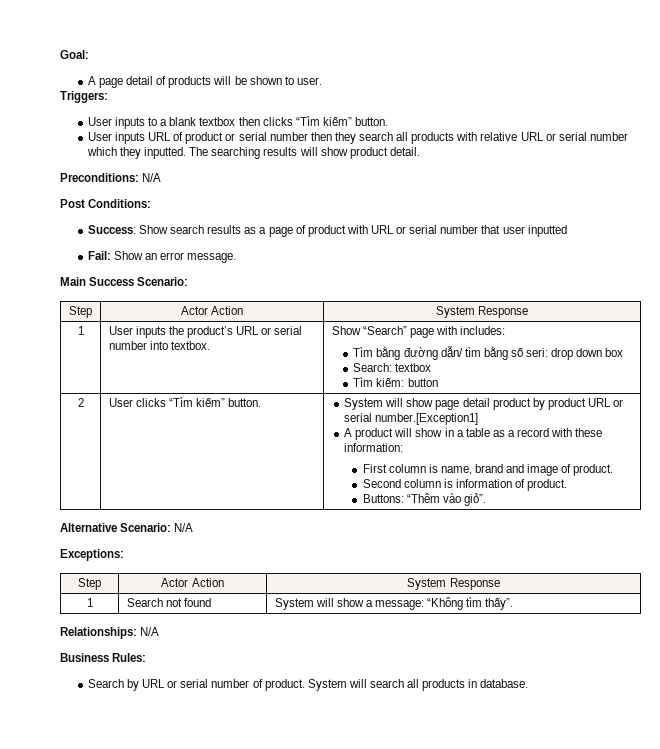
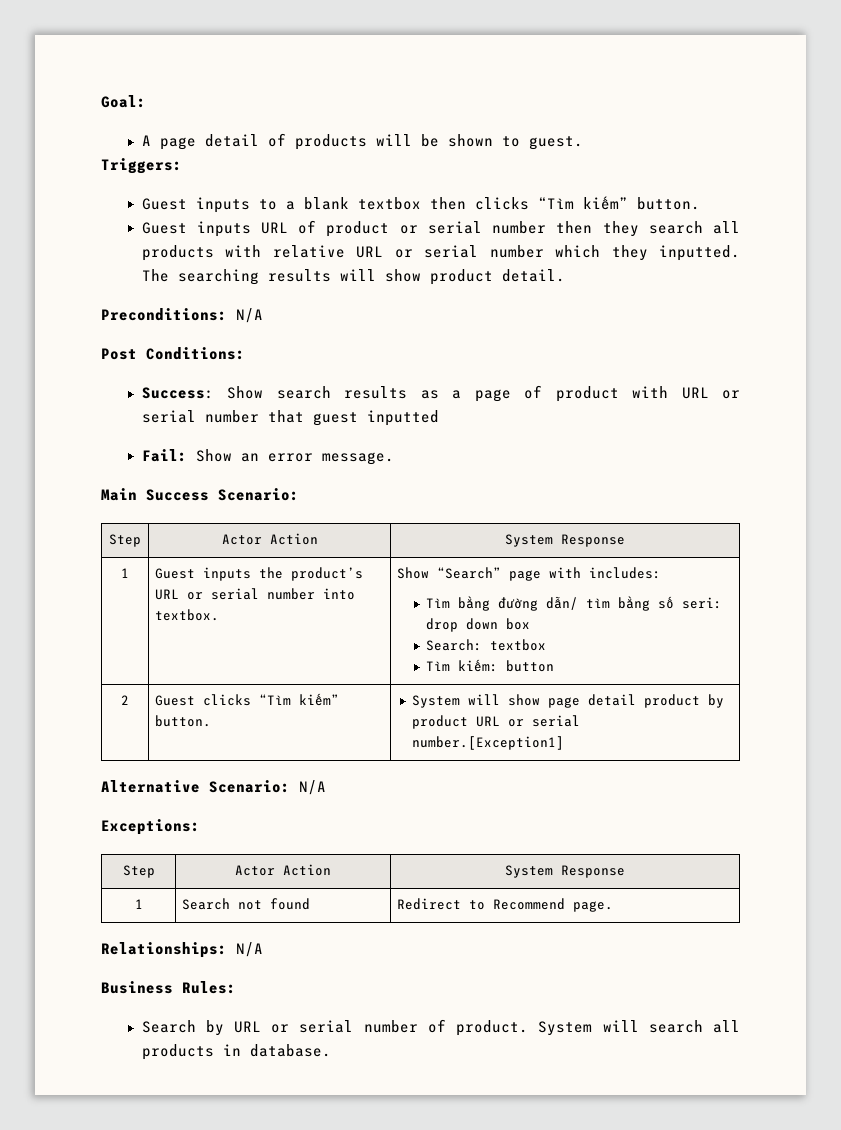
- A page detail of products will be shown to user.
+ A page detail of products will be shown to guest.
- User inputs to a blank textbox then clicks “Tìm kiếm” button.
+ Guest inputs to a blank textbox then clicks “Tìm kiếm” button.
- User inputs URL of product or serial number then they search all products with relative URL or serial number which they inputted.
+ Guest inputs URL of product or serial number then they search all products with relative URL or serial number which they inputted.
- Success: Show search results as a page of product with URL or serial number that user inputted
+ Success: Show search results as a page of product with URL or serial number that guest inputted
- 1 | User inputs the product’s URL or serial number into textbox. | Show “Search” page with includes:
+ 1 | Guest inputs the product’s URL or serial number into textbox. | Show “Search” page with includes:
- User clicks “Tìm kiếm” button.
+ Guest clicks “Tìm kiếm” button.
- A product will show in a table as a record with these information:
- First column is name, brand and image of product.
- Second column is information of product.
- Buttons: “Thêm vào giỏ”.
- 1 | Search not found | System will show a message: “Không tìm thấy”.
+ 1 | Search not found | Redirect to Recommend page.

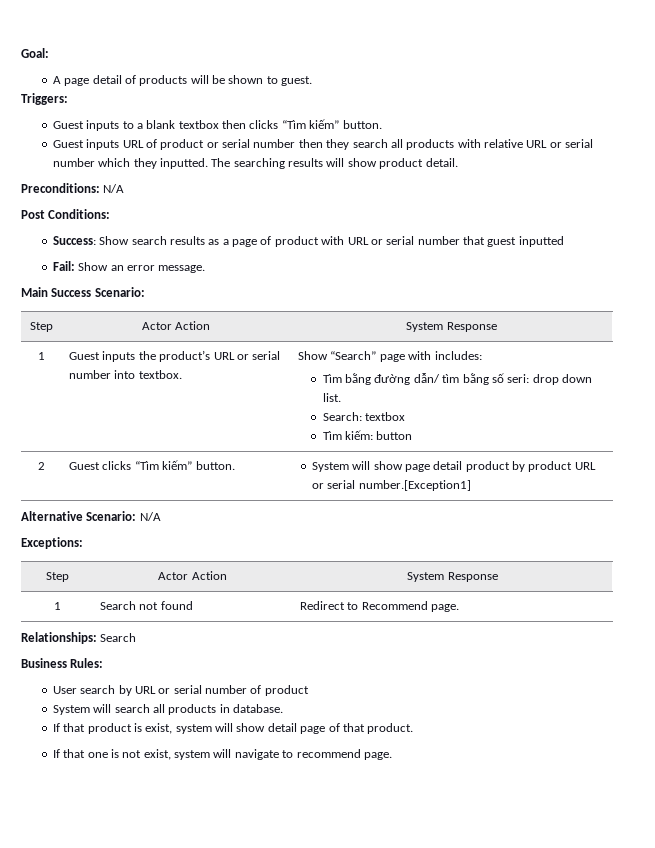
  1 | Guest inputs the product’s URL or serial number into textbox. | Show “Search” page with includes:
- Tìm bằng đường dẫn/ tìm bằng số seri: drop down box
+ Tìm bằng đường dẫn/ tìm bằng số seri: drop down list.
- Relationships: N/A
+ Relationships: Search
- Search by URL or serial number of product. System will search all products in database.
+ User search by URL or serial number of product
+ System will search all products in database.
+ If that product is exist, system will show detail page of that product.
+ If that one is not exist, system will navigate to recommend page.

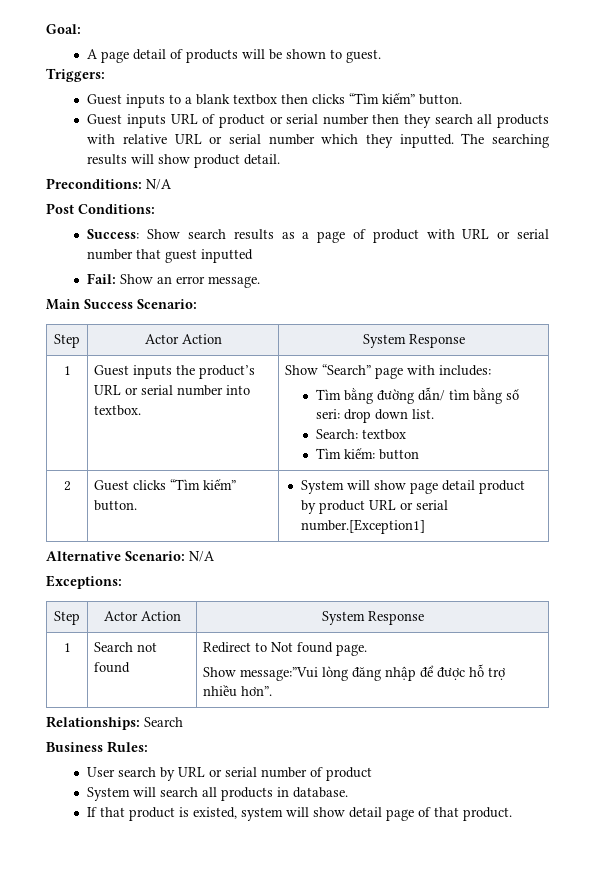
- 1 | Search not found | Redirect to Recommend page.
+ 1 | Search not found | Redirect to Not found page.
+ Show message:”Vui lòng đăng nhập để được hỗ trợ nhiều hơn”.
- If that product is exist, system will show detail page of that product.
+ If that product is existed, system will show detail page of that product.
- If that one is not exist, system will navigate to recommend page.

